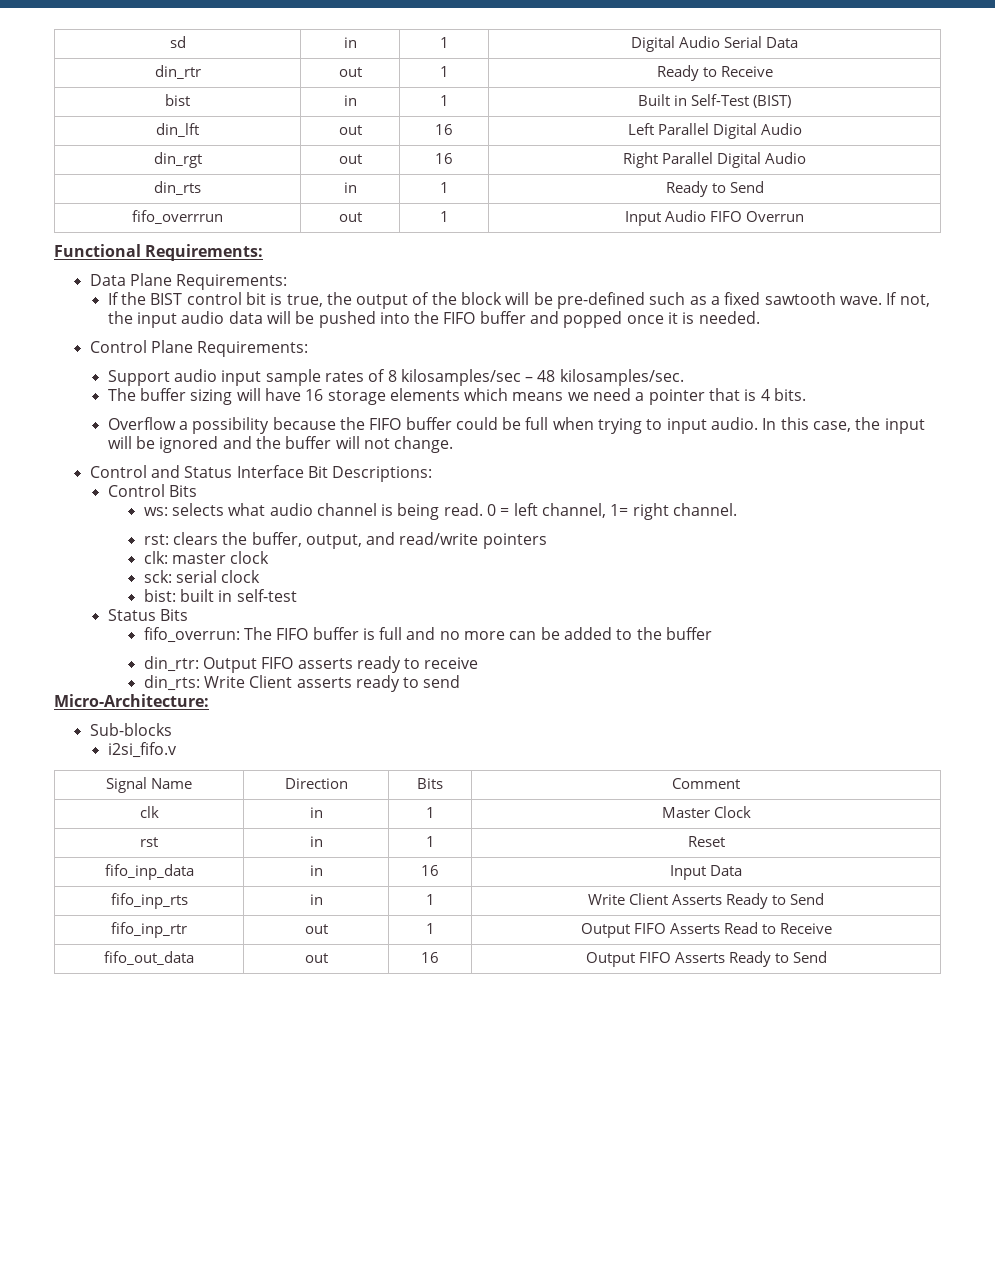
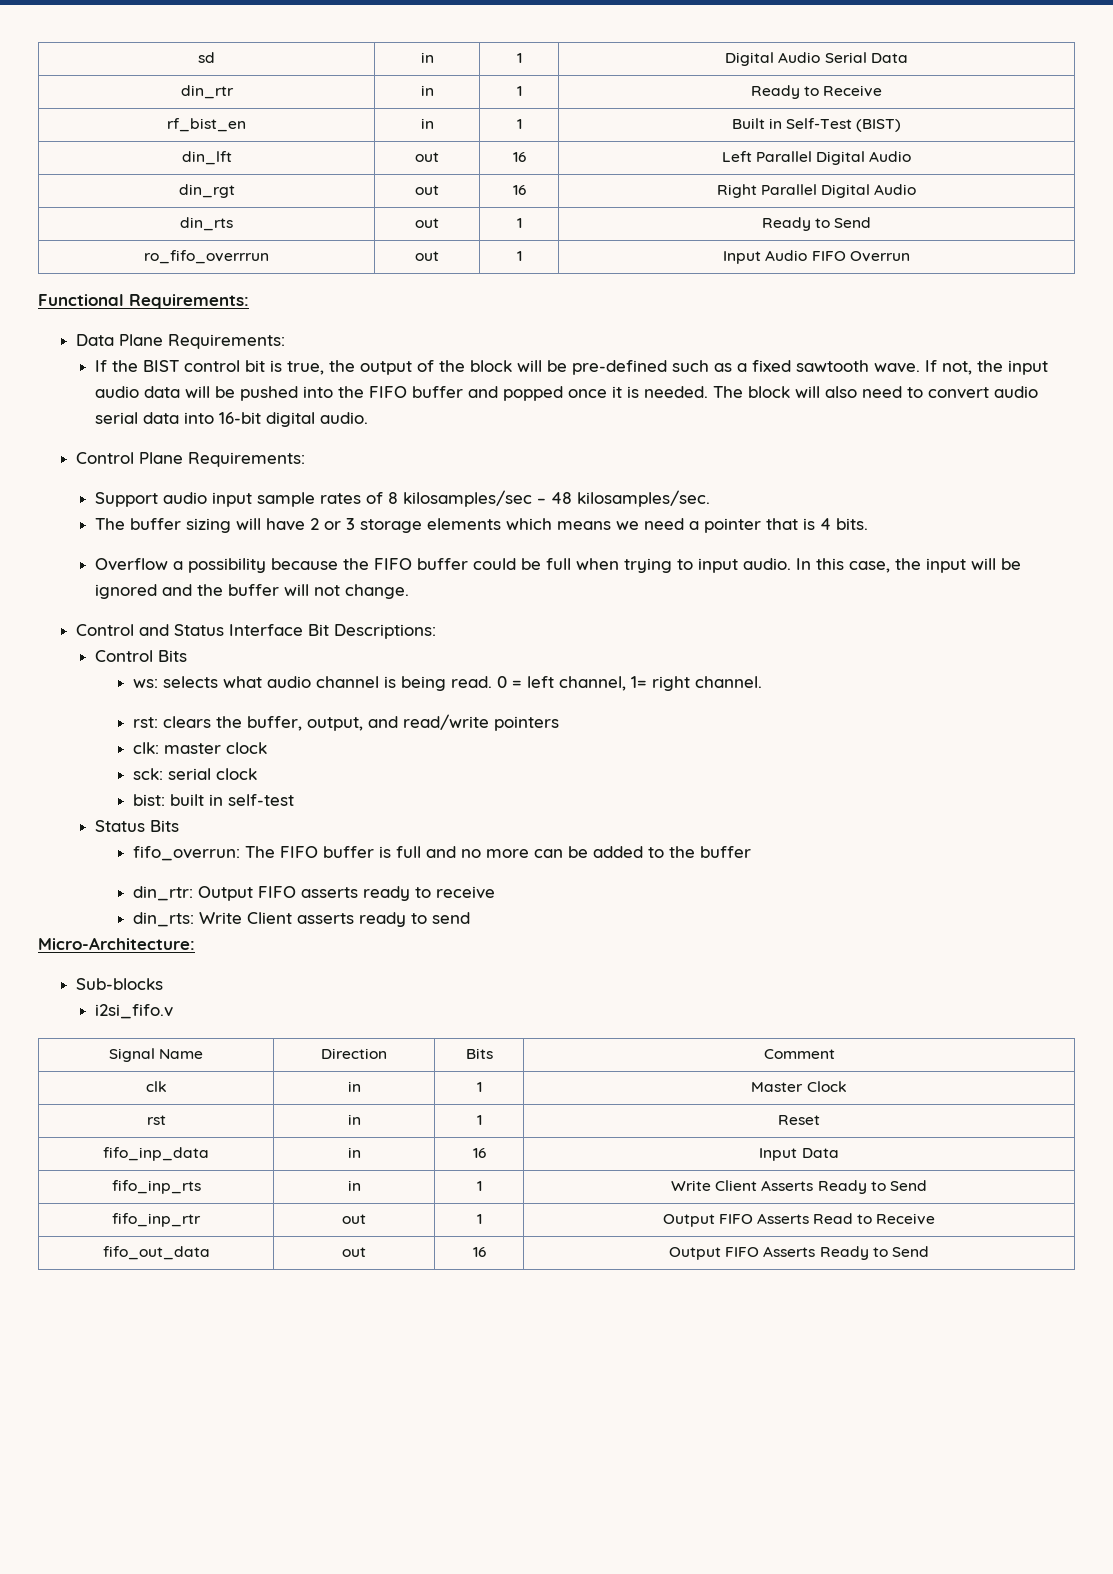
- din_rtr | out | 1 | Ready to Receive
+ din_rtr | in | 1 | Ready to Receive
- bist | in | 1 | Built in Self-Test (BIST)
+ rf_bist_en | in | 1 | Built in Self-Test (BIST)
- din_rts | in | 1 | Ready to Send
+ din_rts | out | 1 | Ready to Send
- fifo_overrrun | out | 1 | Input Audio FIFO Overrun
+ ro_fifo_overrrun | out | 1 | Input Audio FIFO Overrun
+ The block will also need to convert audio serial data into 16-bit digital audio.
- The buffer sizing will have 16 storage elements which means we need a pointer that is 4 bits.
+ The buffer sizing will have 2 or 3 storage elements which means we need a pointer that is 4 bits.

